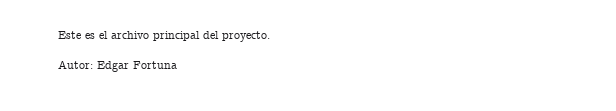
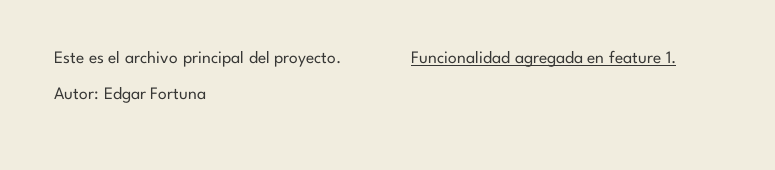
+ Funcionalidad agregada en feature 1.

